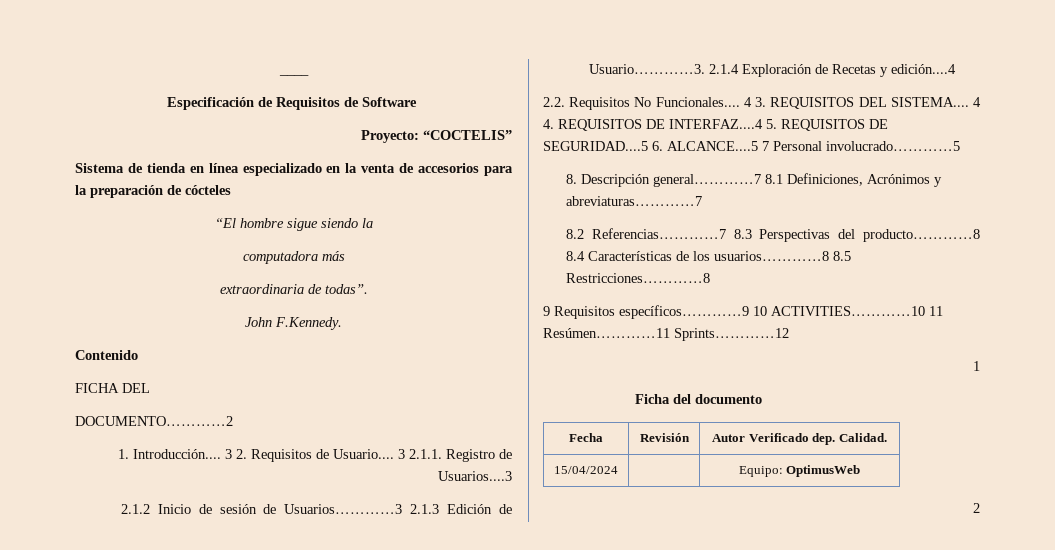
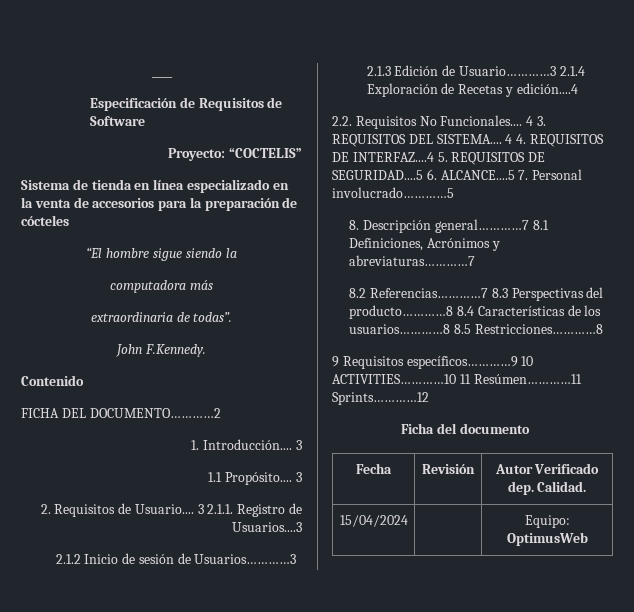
- FICHA DEL
- DOCUMENTO…………2
+ FICHA DEL DOCUMENTO…………2
- 1. Introducción.... 3 2. Requisitos de Usuario....
+ 1. Introducción.... 3
+ 1.1 Propósito.... 3
+ 2. Requisitos de Usuario....
- 2.1.2 Inicio de sesión de Usuarios…………3 2.1.3 Edición de Usuario…………3. 2.1.4 Exploración de Recetas y edición....4
+ 2.1.2 Inicio de sesión de Usuarios…………3 2.1.3 Edición de Usuario…………3 2.1.4 Exploración de Recetas y edición....4
- 4 4. REQUISITOS DE INTERFAZ....4 5. REQUISITOS DE SEGURIDAD....5 6. ALCANCE....5 7 Personal involucrado…………5
+ 4 4. REQUISITOS DE INTERFAZ....4 5. REQUISITOS DE SEGURIDAD....5 6. ALCANCE....5 7. Personal involucrado…………5
  9 Requisitos específicos…………9 10 ACTIVITIES…………10 11 Resúmen…………11 Sprints…………12
- 1
- 2

